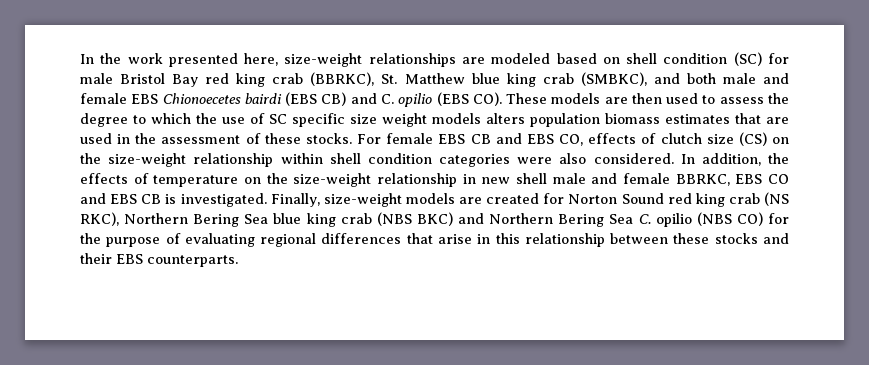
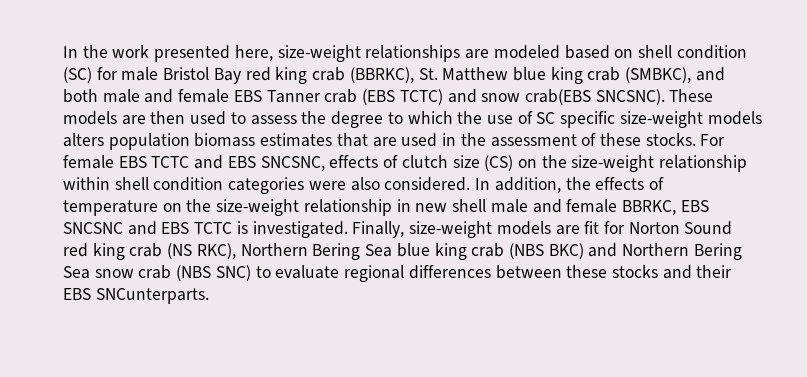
- In the work presented here, size-weight relationships are modeled based on shell condition (SC) for male Bristol Bay red king crab (BBRKC), St. Matthew blue king crab (SMBKC), and both male and female EBS Chionoecetes bairdi (EBS CB) and C. opilio (EBS CO). These models are then used to assess the degree to which the use of SC specific size weight models alters population biomass estimates that are used in the assessment of these stocks.
+ In the work presented here, size-weight relationships are modeled based on shell condition (SC) for male Bristol Bay red king crab (BBRKC), St. Matthew blue king crab (SMBKC), and both male and female EBS Tanner crab (EBS TCTC) and snow crab(EBS SNCSNC). These models are then used to assess the degree to which the use of SC specific size-weight models alters population biomass estimates that are used in the assessment of these stocks.
- For female EBS CB and EBS CO, effects of clutch size (CS) on the size-weight relationship within shell condition categories were also considered.
+ For female EBS TCTC and EBS SNCSNC, effects of clutch size (CS) on the size-weight relationship within shell condition categories were also considered.
- In addition, the effects of temperature on the size-weight relationship in new shell male and female BBRKC, EBS CO and EBS CB is investigated.
+ In addition, the effects of temperature on the size-weight relationship in new shell male and female BBRKC, EBS SNCSNC and EBS TCTC is investigated.
- Finally, size-weight models are created for Norton Sound red king crab (NS RKC), Northern Bering Sea blue king crab (NBS BKC) and Northern Bering Sea C. opilio (NBS CO) for the purpose of evaluating regional differences that arise in this relationship between these stocks and their EBS counterparts.
+ Finally, size-weight models are fit for Norton Sound red king crab (NS RKC), Northern Bering Sea blue king crab (NBS BKC) and Northern Bering Sea snow crab (NBS SNC) to evaluate regional differences between these stocks and their EBS SNCunterparts.

